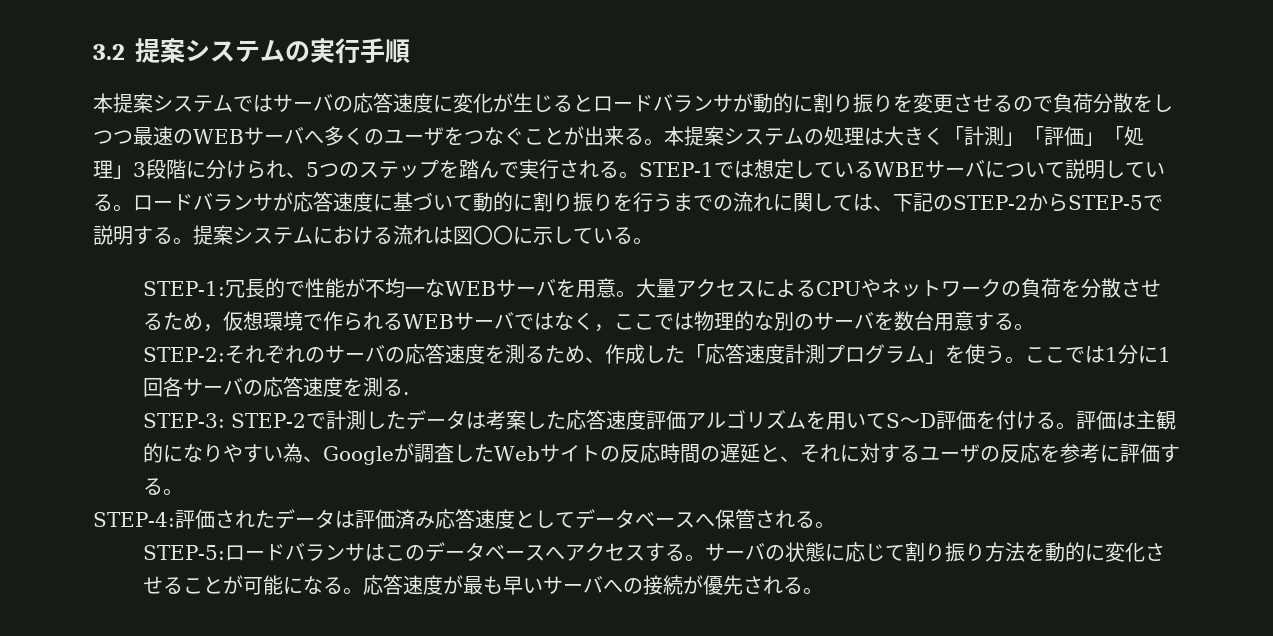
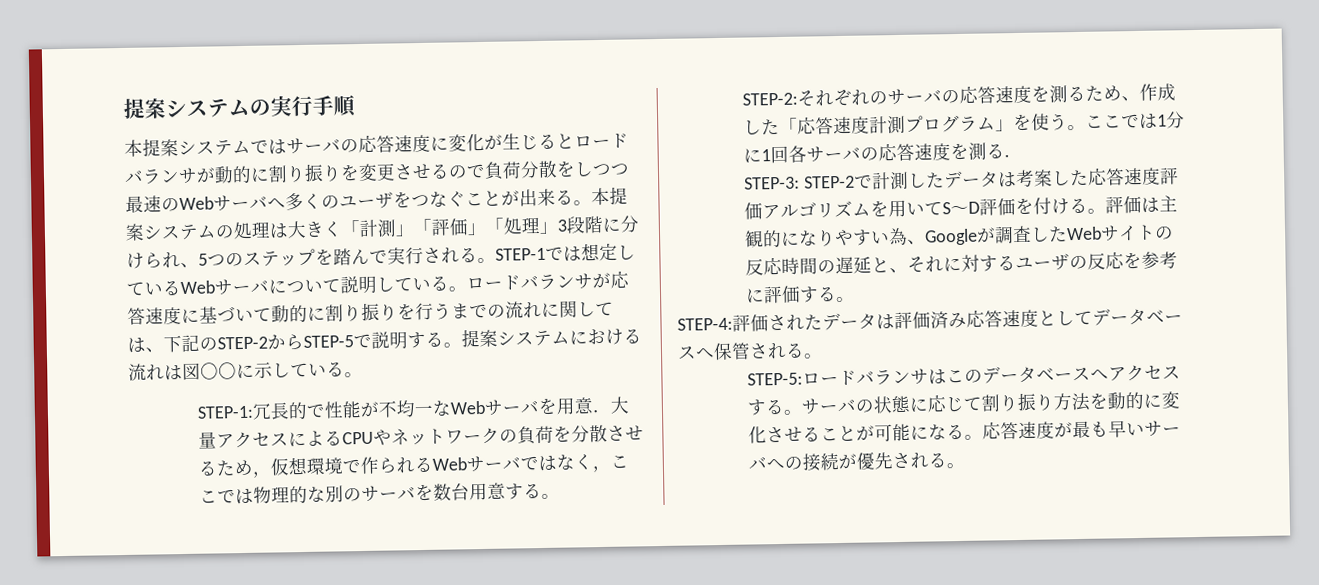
- 3.2提案システムの実行手順
+ 提案システムの実行手順
- 本提案システムではサーバの応答速度に変化が生じるとロードバランサが動的に割り振りを変更させるので負荷分散をしつつ最速のWEBサーバへ多くのユーザをつなぐことが出来る。
+ 本提案システムではサーバの応答速度に変化が生じるとロードバランサが動的に割り振りを変更させるので負荷分散をしつつ最速のWebサーバへ多くのユーザをつなぐことが出来る。
- STEP-1では想定しているWBEサーバについて説明している。
+ STEP-1では想定しているWebサーバについて説明している。
- STEP-1:冗長的で性能が不均一なWEBサーバを用意。大量アクセスによるCPUやネットワークの負荷を分散させるため，仮想環境で作られるWEBサーバではなく，ここでは物理的な別のサーバを数台用意する。
+ STEP-1:冗長的で性能が不均一なWebサーバを用意．大量アクセスによるCPUやネットワークの負荷を分散させるため，仮想環境で作られるWebサーバではなく，ここでは物理的な別のサーバを数台用意する。

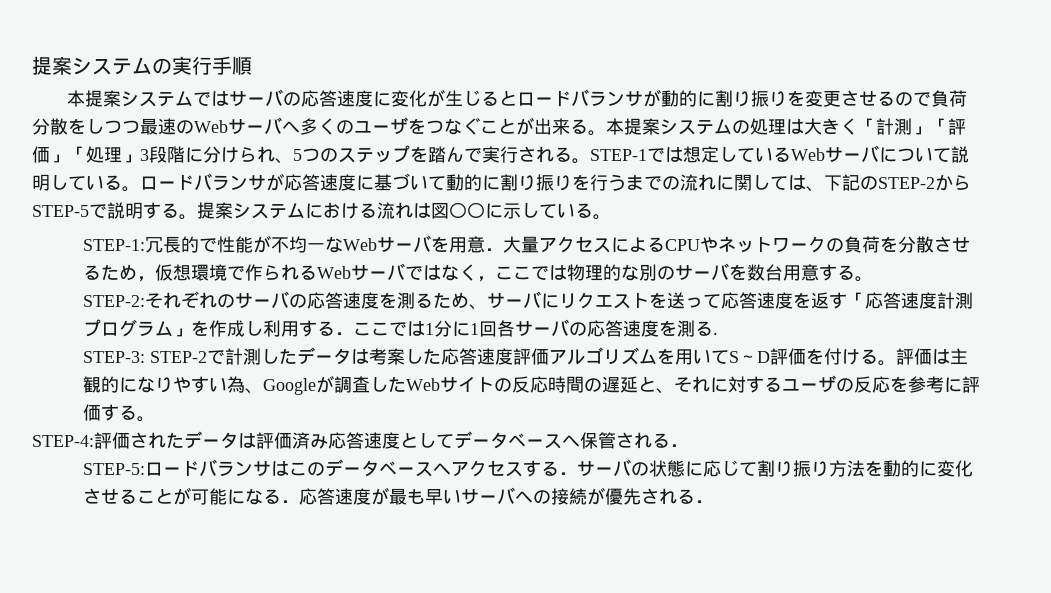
- STEP-2:それぞれのサーバの応答速度を測るため、作成した「応答速度計測プログラム」を使う。ここでは1分に1回各サーバの応答速度を測る.
+ STEP-2:それぞれのサーバの応答速度を測るため、サーバにリクエストを送って応答速度を返す「応答速度計測プログラム」を作成し利用する．ここでは1分に1回各サーバの応答速度を測る.
- STEP-4:評価されたデータは評価済み応答速度としてデータベースへ保管される。
+ STEP-4:評価されたデータは評価済み応答速度としてデータベースへ保管される．
- STEP-5:ロードバランサはこのデータベースへアクセスする。サーバの状態に応じて割り振り方法を動的に変化させることが可能になる。応答速度が最も早いサーバへの接続が優先される。
+ STEP-5:ロードバランサはこのデータベースへアクセスする．サーバの状態に応じて割り振り方法を動的に変化させることが可能になる．応答速度が最も早いサーバへの接続が優先される．

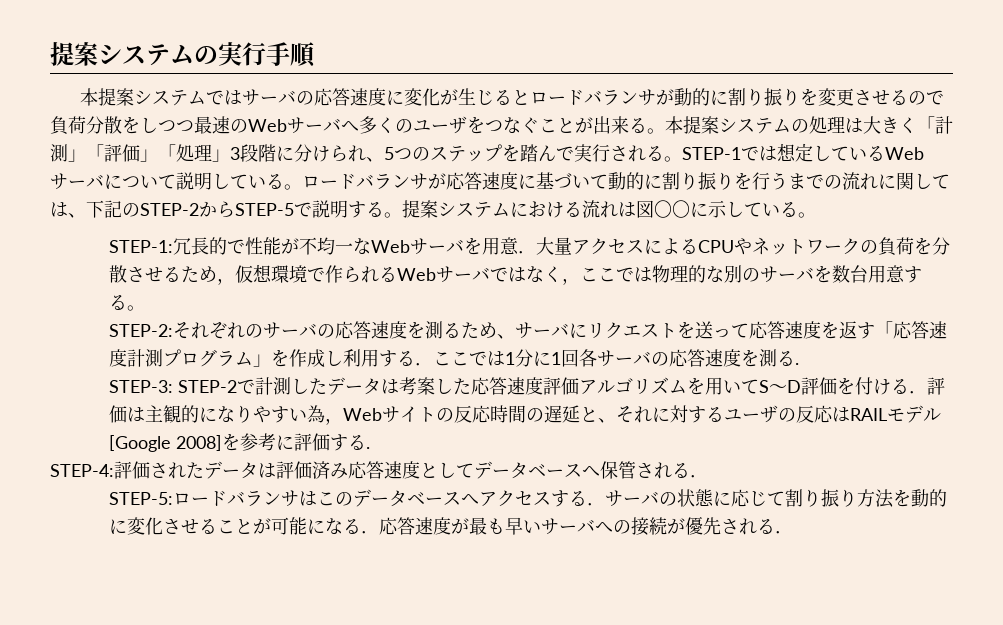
- STEP-3: STEP-2で計測したデータは考案した応答速度評価アルゴリズムを用いてS～D評価を付ける。評価は主観的になりやすい為、Googleが調査したWebサイトの反応時間の遅延と、それに対するユーザの反応を参考に評価する。
+ STEP-3: STEP-2で計測したデータは考案した応答速度評価アルゴリズムを用いてS～D評価を付ける．評価は主観的になりやすい為，Webサイトの反応時間の遅延と、それに対するユーザの反応はRAILモデル[Google 2008]を参考に評価する.

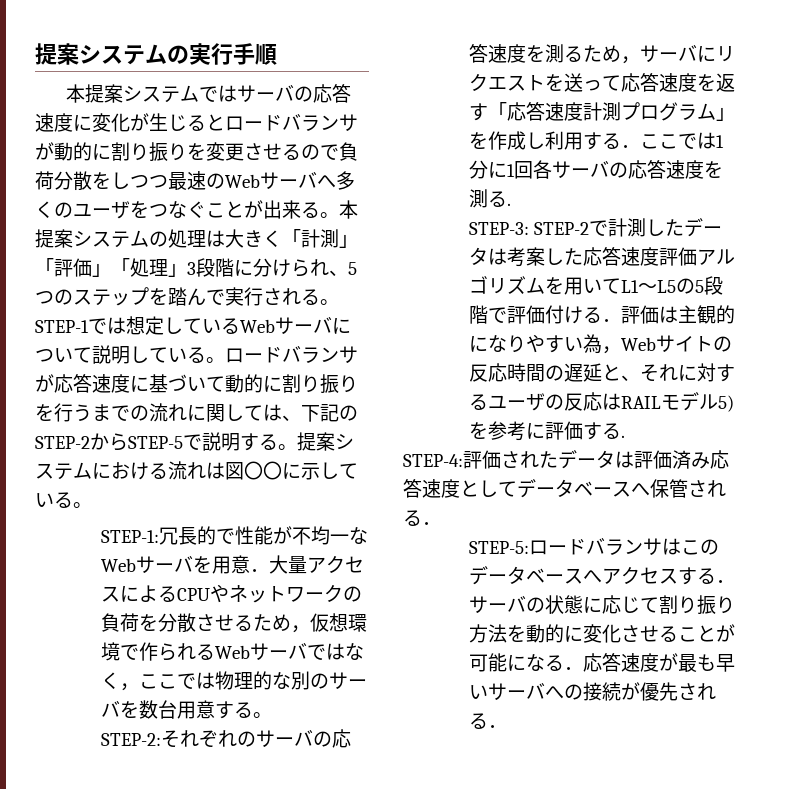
- STEP-2:それぞれのサーバの応答速度を測るため、サーバにリクエストを送って応答速度を返す「応答速度計測プログラム」を作成し利用する．ここでは1分に1回各サーバの応答速度を測る.
+ STEP-2:それぞれのサーバの応答速度を測るため，サーバにリクエストを送って応答速度を返す「応答速度計測プログラム」を作成し利用する．ここでは1分に1回各サーバの応答速度を測る.
- STEP-3: STEP-2で計測したデータは考案した応答速度評価アルゴリズムを用いてS～D評価を付ける．評価は主観的になりやすい為，Webサイトの反応時間の遅延と、それに対するユーザの反応はRAILモデル[Google 2008]を参考に評価する.
+ STEP-3: STEP-2で計測したデータは考案した応答速度評価アルゴリズムを用いてL1～L5の5段階で評価付ける．評価は主観的になりやすい為，Webサイトの反応時間の遅延と、それに対するユーザの反応はRAILモデル5)を参考に評価する.

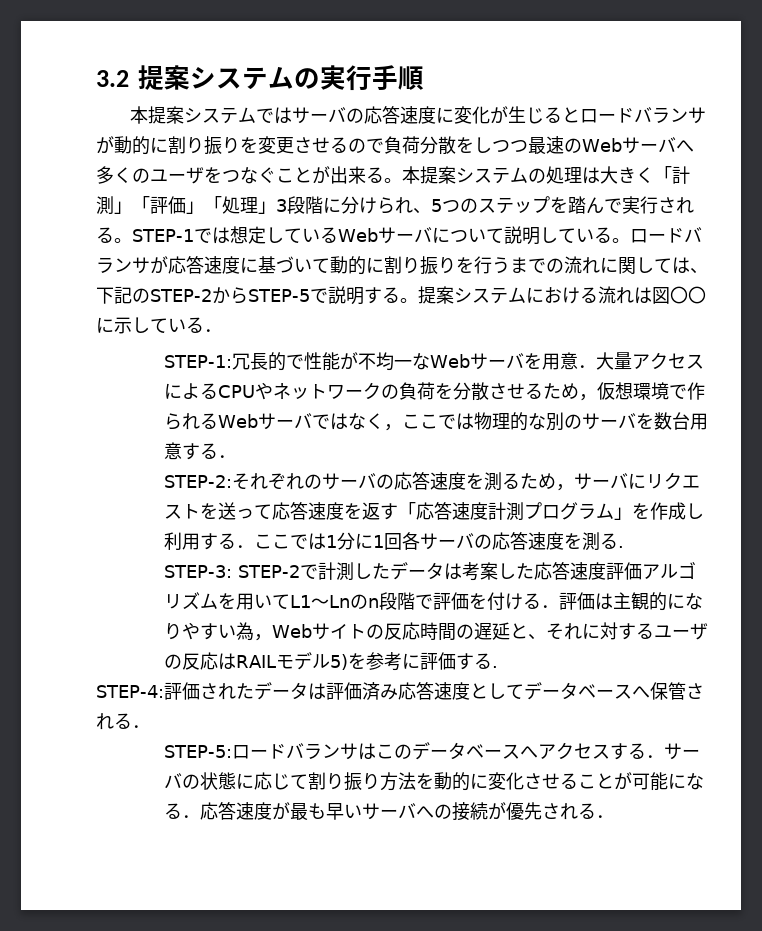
- 提案システムの実行手順
+ 3.2提案システムの実行手順
- 提案システムにおける流れは図〇〇に示している。
+ 提案システムにおける流れは図〇〇に示している．
- STEP-1:冗長的で性能が不均一なWebサーバを用意．大量アクセスによるCPUやネットワークの負荷を分散させるため，仮想環境で作られるWebサーバではなく，ここでは物理的な別のサーバを数台用意する。
+ STEP-1:冗長的で性能が不均一なWebサーバを用意．大量アクセスによるCPUやネットワークの負荷を分散させるため，仮想環境で作られるWebサーバではなく，ここでは物理的な別のサーバを数台用意する．
- STEP-3: STEP-2で計測したデータは考案した応答速度評価アルゴリズムを用いてL1～L5の5段階で評価付ける．評価は主観的になりやすい為，Webサイトの反応時間の遅延と、それに対するユーザの反応はRAILモデル5)を参考に評価する.
+ STEP-3: STEP-2で計測したデータは考案した応答速度評価アルゴリズムを用いてL1～Lnのn段階で評価を付ける．評価は主観的になりやすい為，Webサイトの反応時間の遅延と、それに対するユーザの反応はRAILモデル5)を参考に評価する.

